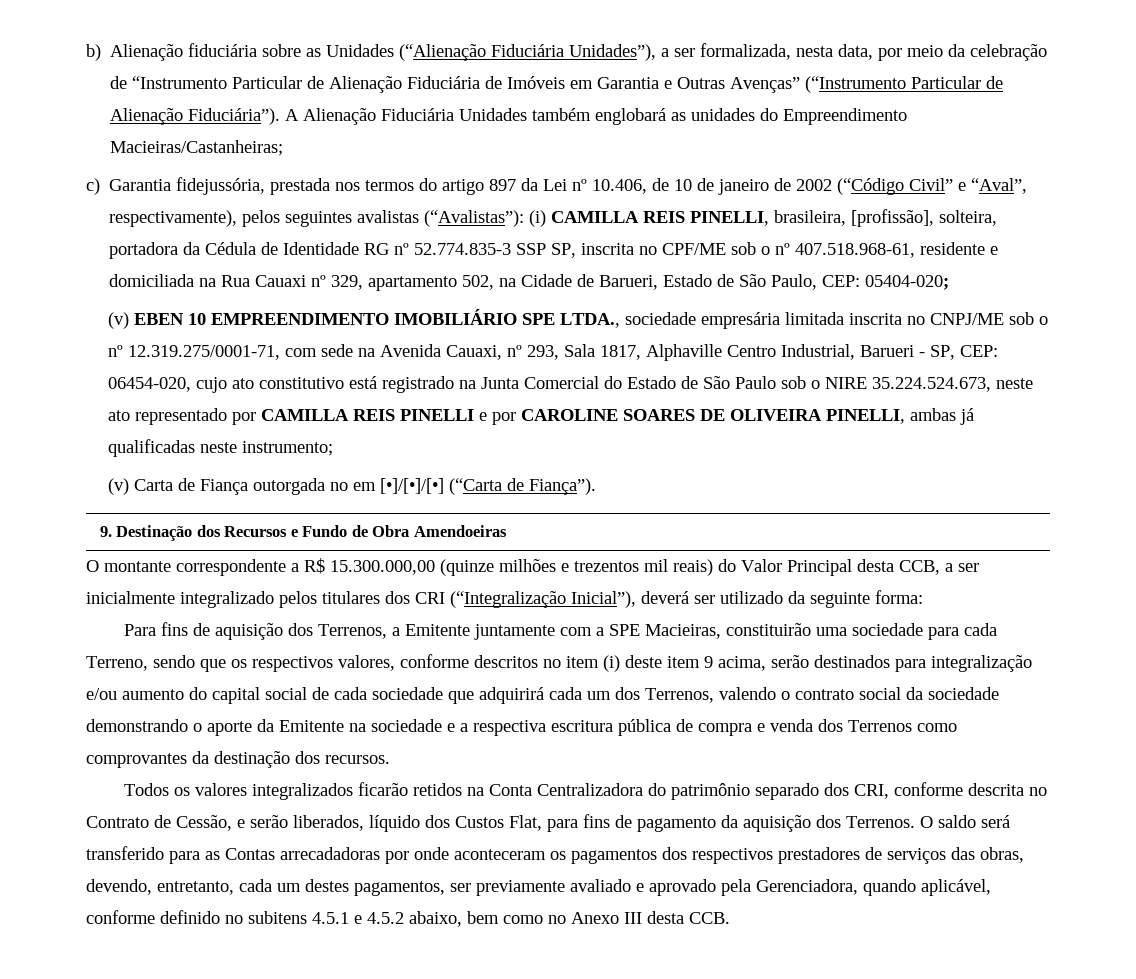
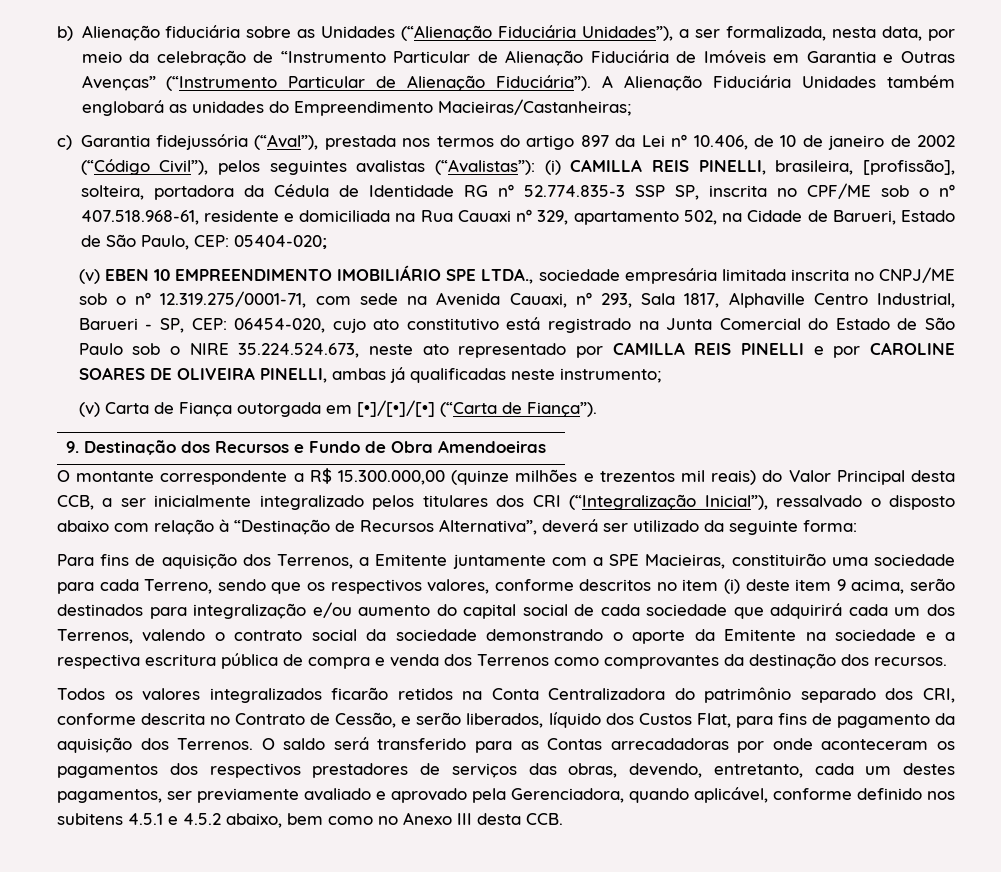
- c) Garantia fidejussória, prestada nos termos do artigo 897 da Lei nº 10.406, de 10 de janeiro de 2002 (“Código Civil” e “Aval”, respectivamente), pelos seguintes avalistas (“Avalistas”):
+ c) Garantia fidejussória (“Aval”), prestada nos termos do artigo 897 da Lei nº 10.406, de 10 de janeiro de 2002 (“Código Civil”), pelos seguintes avalistas (“Avalistas”):
- (v) Carta de Fiança outorgada no em [•]/[•]/[•] (“Carta de Fiança”).
+ (v) Carta de Fiança outorgada em [•]/[•]/[•] (“Carta de Fiança”).
- O montante correspondente a R$ 15.300.000,00 (quinze milhões e trezentos mil reais) do Valor Principal desta CCB, a ser inicialmente integralizado pelos titulares dos CRI (“Integralização Inicial”), deverá ser utilizado da seguinte forma:
+ O montante correspondente a R$ 15.300.000,00 (quinze milhões e trezentos mil reais) do Valor Principal desta CCB, a ser inicialmente integralizado pelos titulares dos CRI (“Integralização Inicial”), ressalvado o disposto abaixo com relação à “Destinação de Recursos Alternativa”, deverá ser utilizado da seguinte forma:
- O saldo será transferido para as Contas arrecadadoras por onde aconteceram os pagamentos dos respectivos prestadores de serviços das obras, devendo, entretanto, cada um destes pagamentos, ser previamente avaliado e aprovado pela Gerenciadora, quando aplicável, conforme definido no subitens 4.5.1 e 4.5.2 abaixo, bem como no Anexo III desta CCB.
+ O saldo será transferido para as Contas arrecadadoras por onde aconteceram os pagamentos dos respectivos prestadores de serviços das obras, devendo, entretanto, cada um destes pagamentos, ser previamente avaliado e aprovado pela Gerenciadora, quando aplicável, conforme definido nos subitens 4.5.1 e 4.5.2 abaixo, bem como no Anexo III desta CCB.

